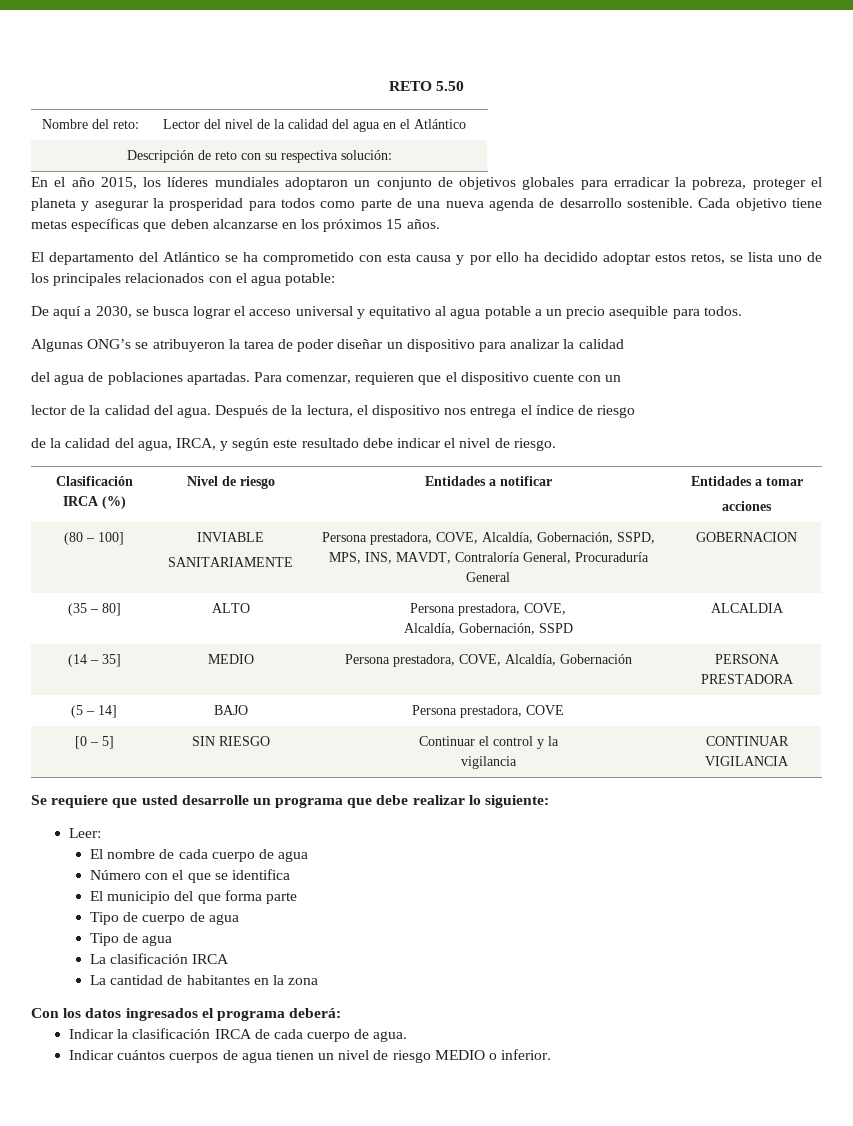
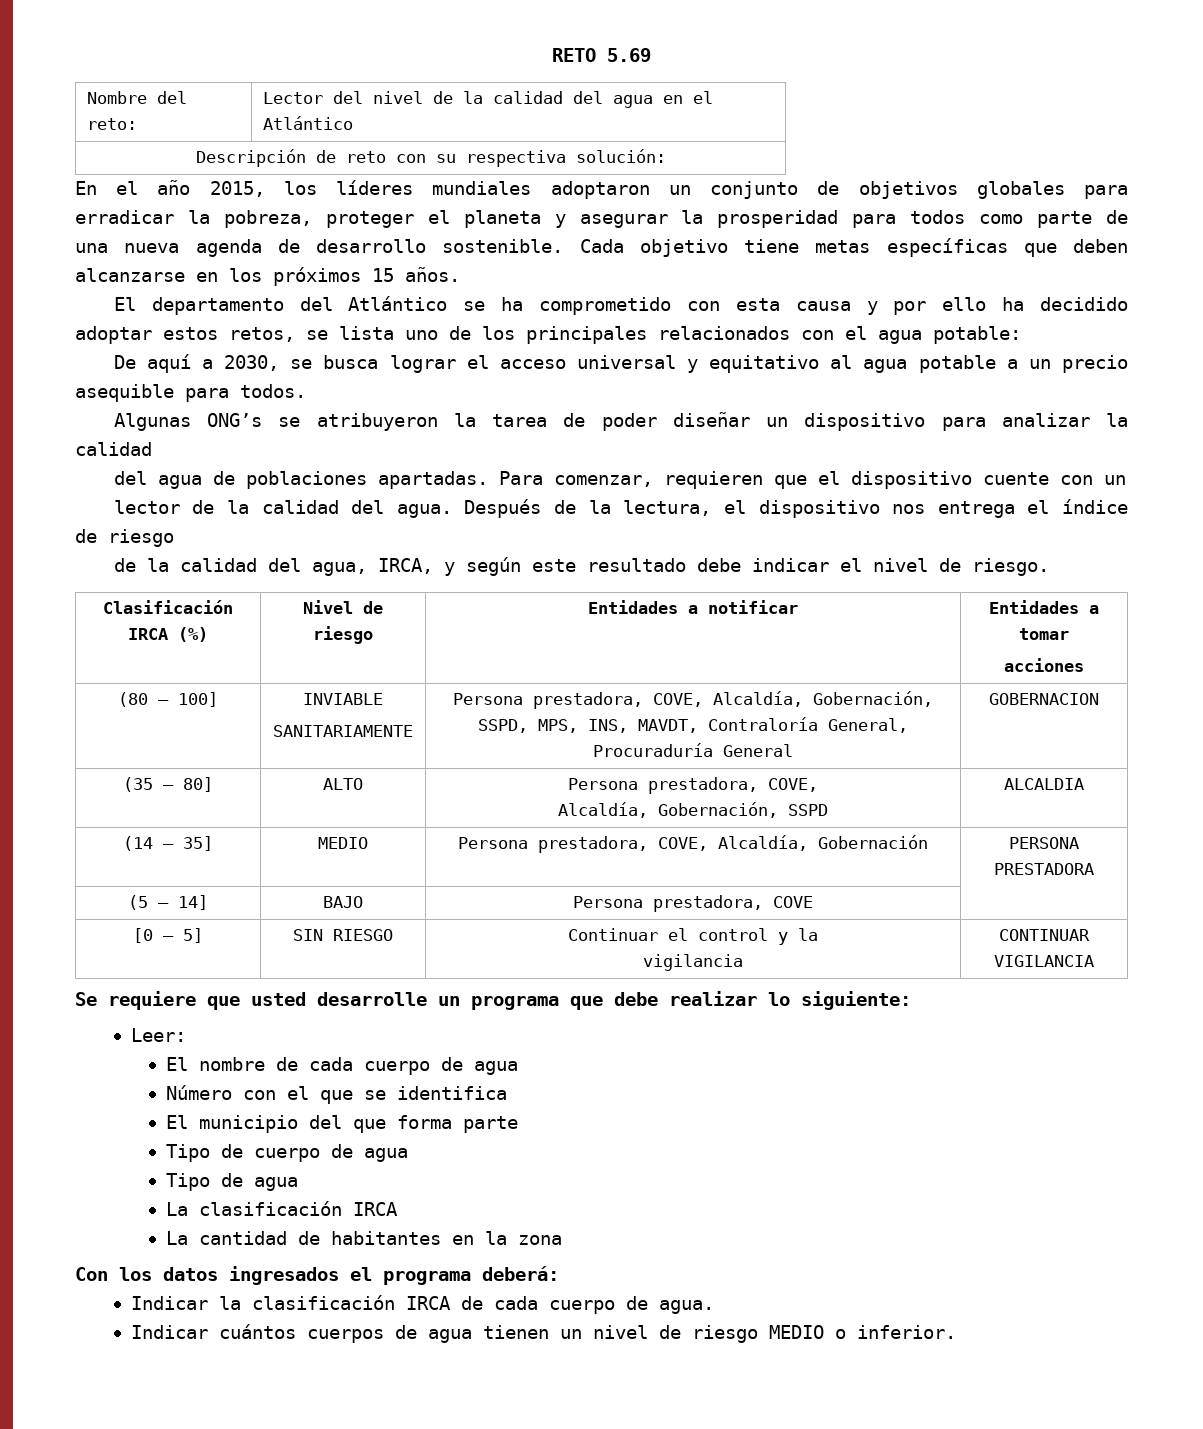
- RETO 5.50
+ RETO 5.69

